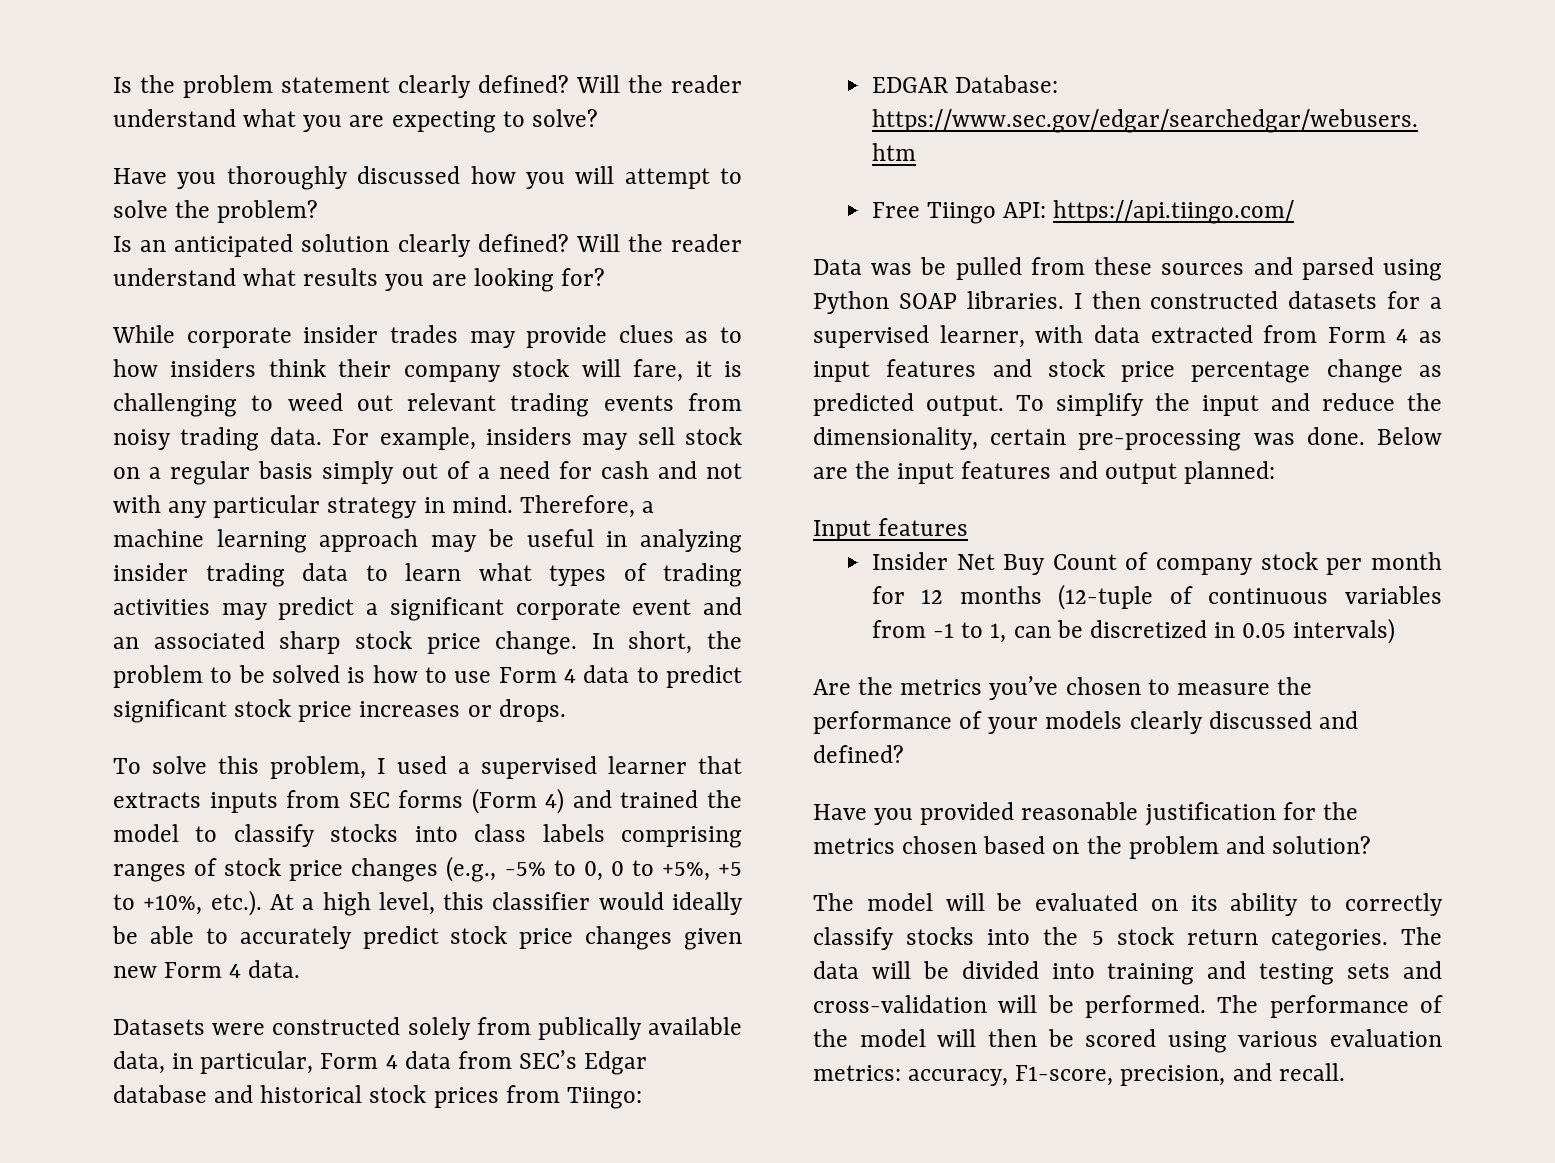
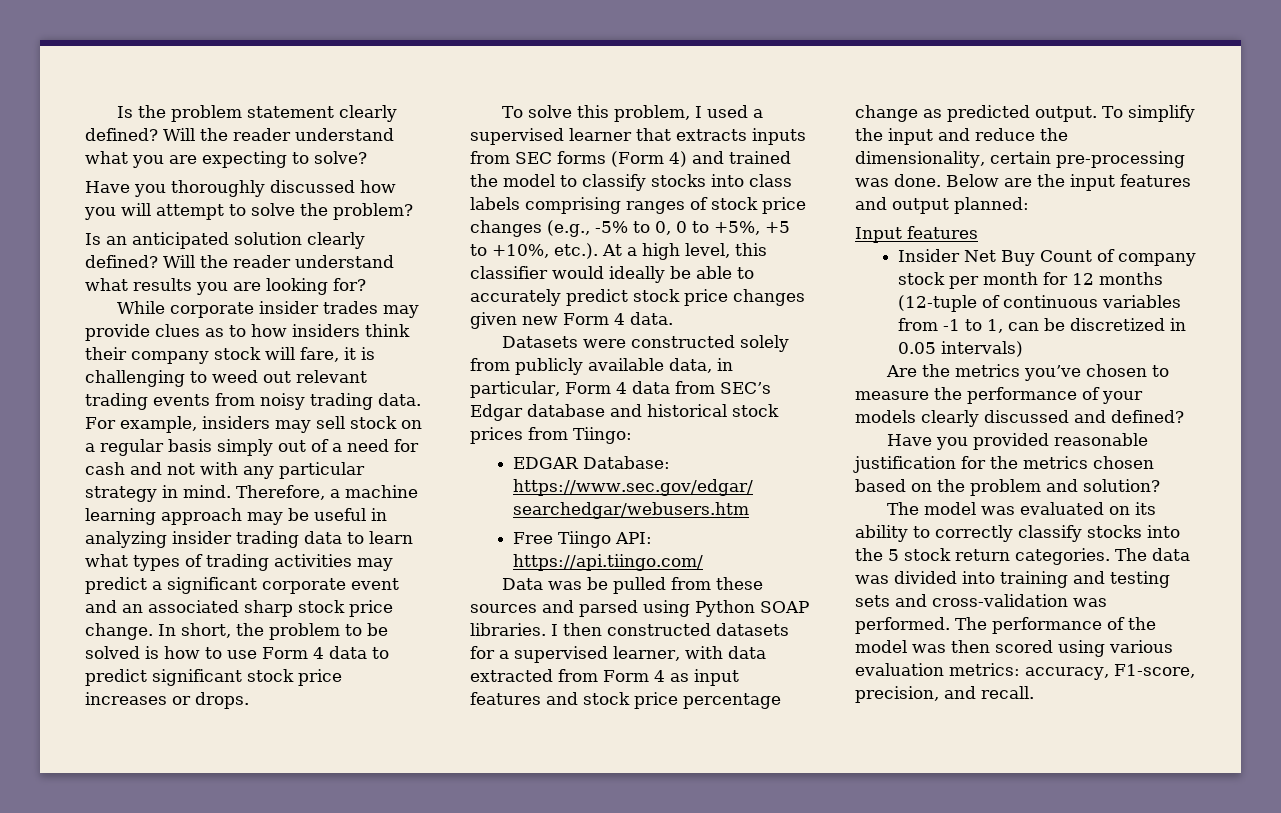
- Datasets were constructed solely from publically available data, in particular, Form 4 data from SEC’s Edgar database and historical stock prices from Tiingo:
+ Datasets were constructed solely from publicly available data, in particular, Form 4 data from SEC’s Edgar database and historical stock prices from Tiingo:
- The model will be evaluated on its ability to correctly classify stocks into the 5 stock return categories.
+ The model was evaluated on its ability to correctly classify stocks into the 5 stock return categories.
- The data will be divided into training and testing sets and cross-validation will be performed.
+ The data was divided into training and testing sets and cross-validation was performed.
- The performance of the model will then be scored using various evaluation metrics: accuracy, F1-score, precision, and recall.
+ The performance of the model was then scored using various evaluation metrics: accuracy, F1-score, precision, and recall.

